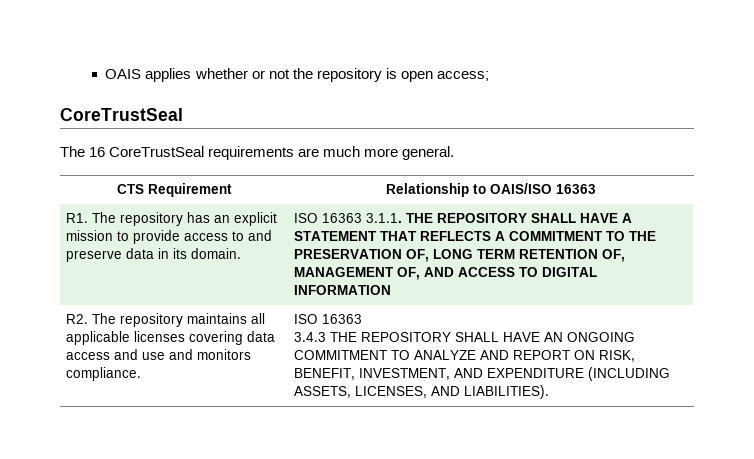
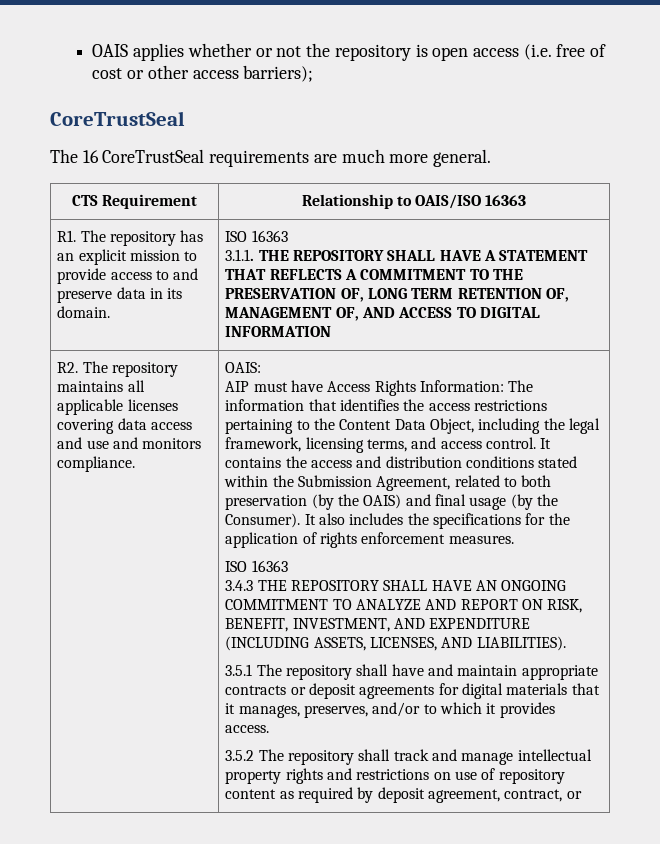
- OAIS applies whether or not the repository is open access;
+ OAIS applies whether or not the repository is open access (i.e. free of cost or other access barriers);
- R1. The repository has an explicit mission to provide access to and preserve data in its domain. | ISO 16363 3.1.1. THE REPOSITORY SHALL HAVE A STATEMENT THAT REFLECTS A COMMITMENT TO THE PRESERVATION OF, LONG TERM RETENTION OF, MANAGEMENT OF, AND ACCESS TO DIGITAL INFORMATION
+ R1. The repository has an explicit mission to provide access to and preserve data in its domain. | ISO 16363
+ 3.1.1. THE REPOSITORY SHALL HAVE A STATEMENT THAT REFLECTS A COMMITMENT TO THE PRESERVATION OF, LONG TERM RETENTION OF, MANAGEMENT OF, AND ACCESS TO DIGITAL INFORMATION
+ OAIS:
+ AIP must have Access Rights Information: The information that identifies the access restrictions pertaining to the Content Data Object, including the legal framework, licensing terms, and access control. It contains the access and distribution conditions stated within the Submission Agreement, related to both preservation (by the OAIS) and final usage (by the Consumer). It also includes the specifications for the application of rights enforcement measures.
+ 3.5.1 The repository shall have and maintain appropriate contracts or deposit agreements for digital materials that it manages, preserves, and/or to which it provides access.
+ 3.5.2 The repository shall track and manage intellectual property rights and restrictions on use of repository content as required by deposit agreement, contract, or

